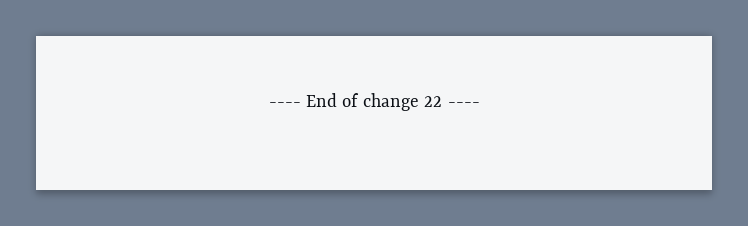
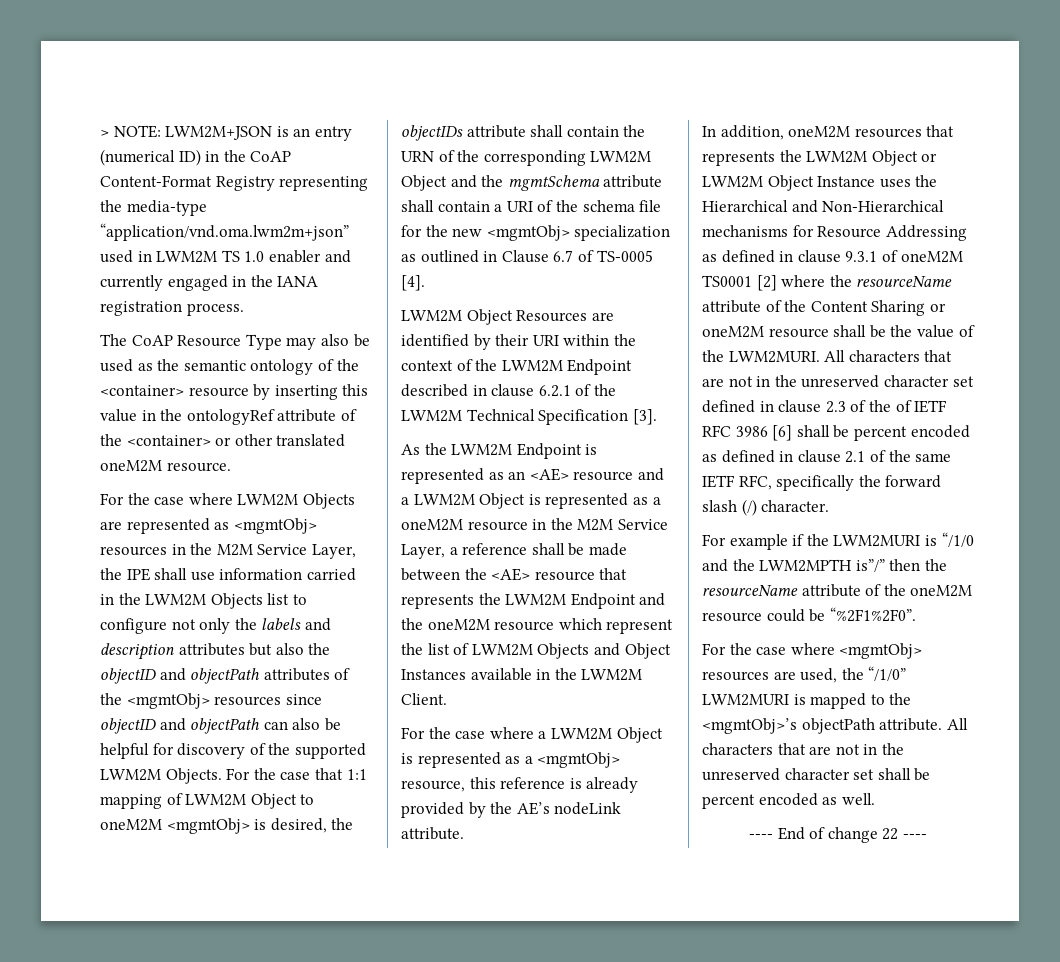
+ > NOTE: LWM2M+JSON is an entry (numerical ID) in the CoAP Content-Format Registry representing the media-type “application/vnd.oma.lwm2m+json” used in LWM2M TS 1.0 enabler and currently engaged in the IANA registration process.
+ The CoAP Resource Type may also be used as the semantic ontology of the <container> resource by inserting this value in the ontologyRef attribute of the <container> or other translated oneM2M resource.
+ For the case where LWM2M Objects are represented as <mgmtObj> resources in the M2M Service Layer, the IPE shall use information carried in the LWM2M Objects list to configure not only the labels and description attributes but also the objectID and objectPath attributes of the <mgmtObj> resources since objectID and objectPath can also be helpful for discovery of the supported LWM2M Objects. For the case that 1:1 mapping of LWM2M Object to oneM2M <mgmtObj> is desired, the objectIDs attribute shall contain the URN of the corresponding LWM2M Object and the mgmtSchema attribute shall contain a URI of the schema file for the new <mgmtObj> specialization as outlined in Clause 6.7 of TS-0005 [4].
+ LWM2M Object Resources are identified by their URI within the context of the LWM2M Endpoint described in clause 6.2.1 of the LWM2M Technical Specification [3].
+ As the LWM2M Endpoint is represented as an <AE> resource and a LWM2M Object is represented as a oneM2M resource in the M2M Service Layer, a reference shall be made between the <AE> resource that represents the LWM2M Endpoint and the oneM2M resource which represent the list of LWM2M Objects and Object Instances available in the LWM2M Client.
+ For the case where a LWM2M Object is represented as a <mgmtObj> resource, this reference is already provided by the AE’s nodeLink attribute.
+ In addition, oneM2M resources that represents the LWM2M Object or LWM2M Object Instance uses the Hierarchical and Non-Hierarchical mechanisms for Resource Addressing as defined in clause 9.3.1 of oneM2M TS0001 [2] where the resourceName attribute of the Content Sharing or oneM2M resource shall be the value of the LWM2MURI. All characters that are not in the unreserved character set defined in clause 2.3 of the of IETF RFC 3986 [6] shall be percent encoded as defined in clause 2.1 of the same IETF RFC, specifically the forward slash (/) character.
+ For example if the LWM2MURI is “/1/0 and the LWM2MPTH is”/” then the resourceName attribute of the oneM2M resource could be “%2F1%2F0”.
+ For the case where <mgmtObj> resources are used, the “/1/0” LWM2MURI is mapped to the <mgmtObj>’s objectPath attribute. All characters that are not in the unreserved character set shall be percent encoded as well.

